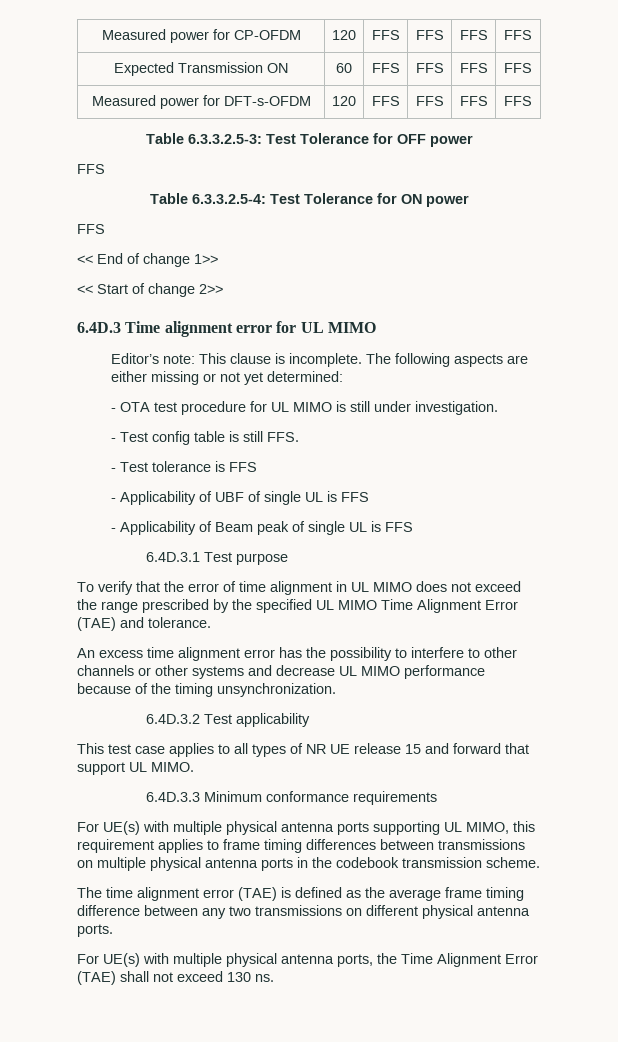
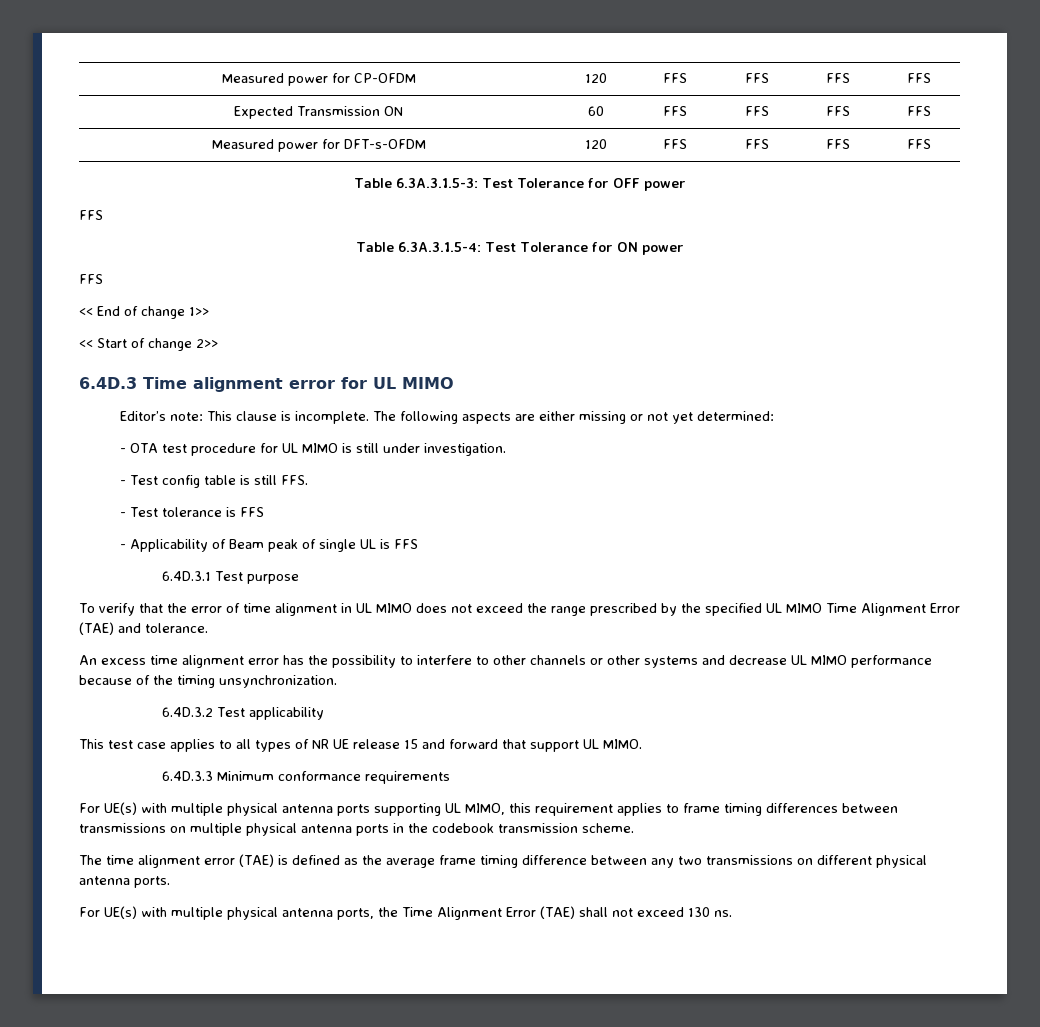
- Table 6.3.3.2.5-3: Test Tolerance for OFF power
+ Table 6.3A.3.1.5-3: Test Tolerance for OFF power
- Table 6.3.3.2.5-4: Test Tolerance for ON power
+ Table 6.3A.3.1.5-4: Test Tolerance for ON power
- - Applicability of UBF of single UL is FFS

